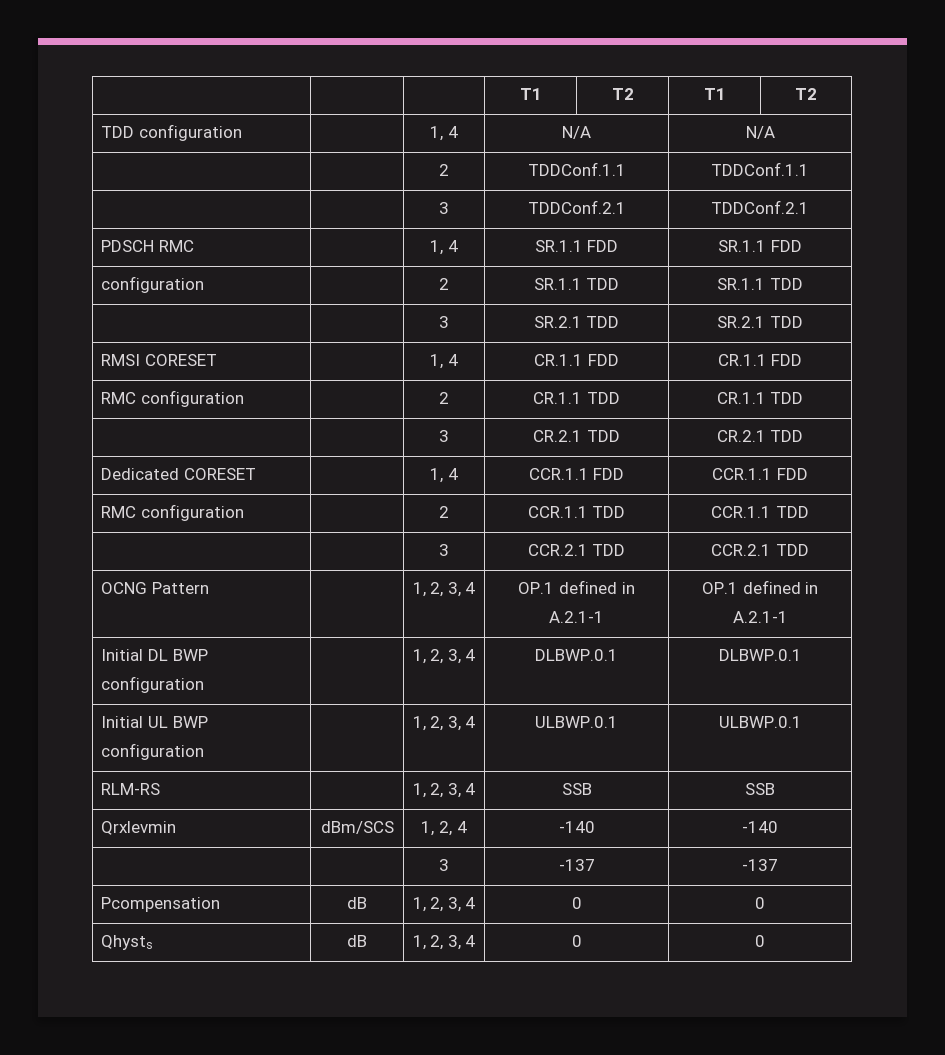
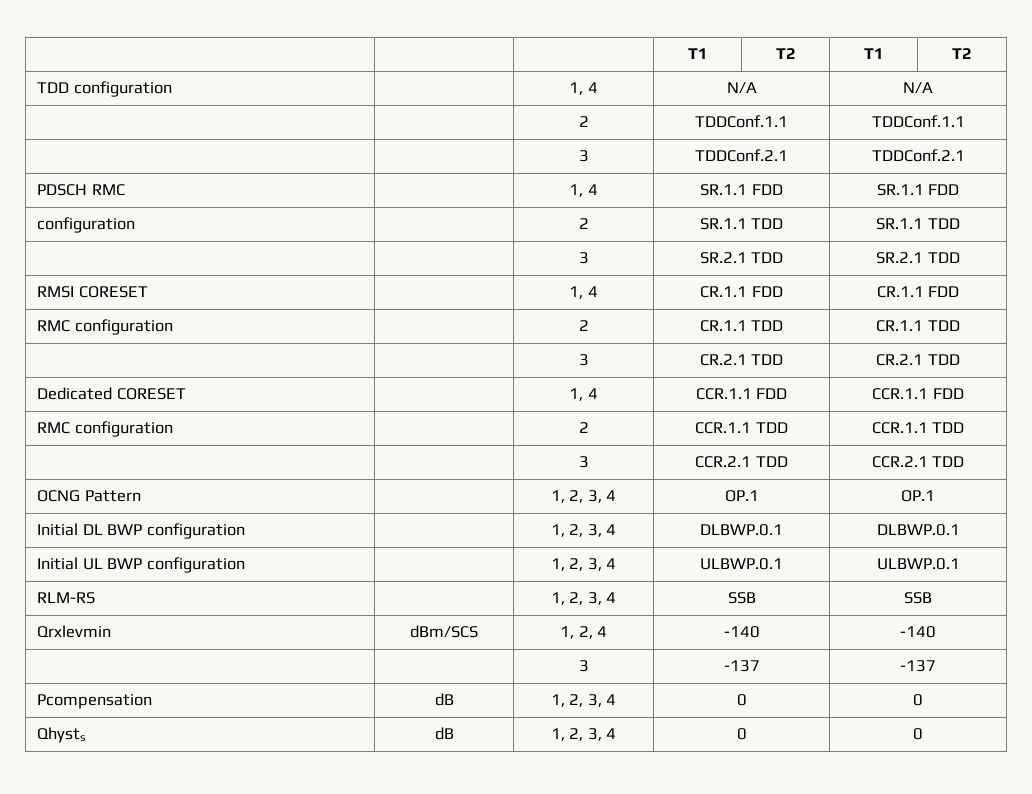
- OCNG Pattern | | 1, 2, 3, 4 | OP.1 defined in A.2.1-1 | OP.1 defined in A.2.1-1
+ OCNG Pattern | | 1, 2, 3, 4 | OP.1 | OP.1

